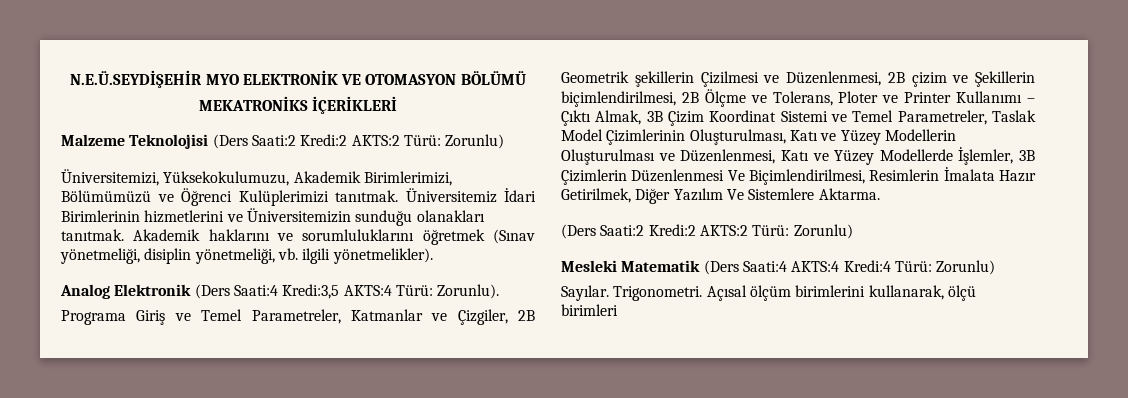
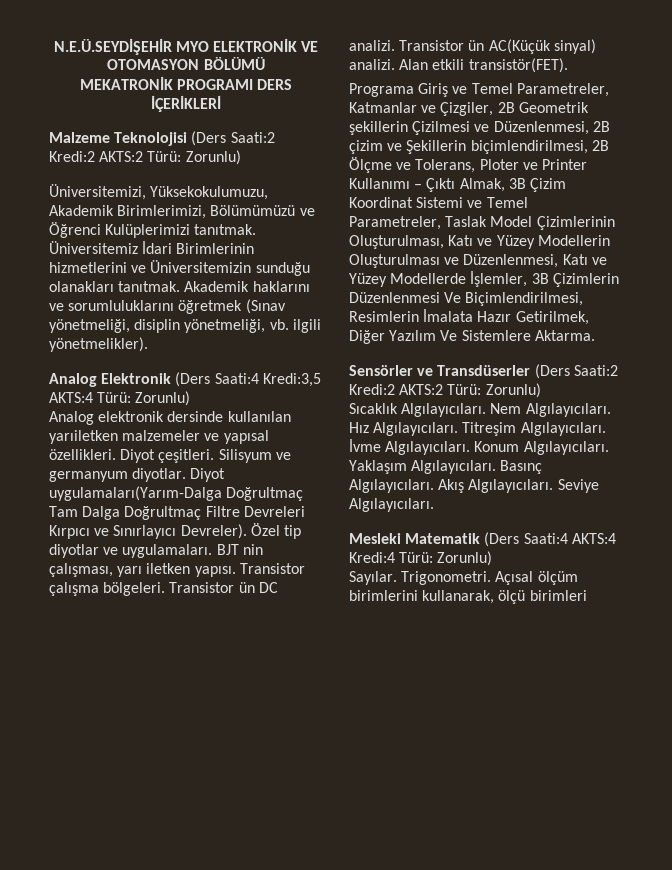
- MEKATRONİKS İÇERİKLERİ
+ MEKATRONİK PROGRAMI DERS İÇERİKLERİ
- Analog Elektronik (Ders Saati:4 Kredi:3,5 AKTS:4 Türü: Zorunlu).
+ Analog Elektronik (Ders Saati:4 Kredi:3,5 AKTS:4 Türü: Zorunlu)
+ Analog elektronik dersinde kullanılan yarıiletken malzemeler ve yapısal özellikleri. Diyot çeşitleri. Silisyum ve germanyum diyotlar. Diyot uygulamaları(Yarım-Dalga Doğrultmaç Tam Dalga Doğrultmaç Filtre Devreleri Kırpıcı ve Sınırlayıcı Devreler). Özel tip diyotlar ve uygulamaları. BJT nin çalışması, yarı iletken yapısı. Transistor çalışma bölgeleri. Transistor ün DC analizi. Transistor ün AC(Küçük sinyal) analizi. Alan etkili transistör(FET).
  Programa Giriş ve Temel Parametreler, Katmanlar ve Çizgiler, 2B Geometrik şekillerin Çizilmesi ve Düzenlenmesi, 2B çizim ve Şekillerin biçimlendirilmesi, 2B Ölçme ve Tolerans, Ploter ve Printer Kullanımı – Çıktı Almak, 3B Çizim Koordinat Sistemi ve Temel Parametreler, Taslak Model Çizimlerinin Oluşturulması, Katı ve Yüzey Modellerin Oluşturulması ve Düzenlenmesi, Katı ve Yüzey Modellerde İşlemler, 3B Çizimlerin Düzenlenmesi Ve Biçimlendirilmesi, Resimlerin İmalata Hazır Getirilmek, Diğer Yazılım Ve Sistemlere Aktarma.
- (Ders Saati:2 Kredi:2 AKTS:2 Türü: Zorunlu)
+ Sensörler ve Transdüserler (Ders Saati:2 Kredi:2 AKTS:2 Türü: Zorunlu)
+ Sıcaklık Algılayıcıları. Nem Algılayıcıları. Hız Algılayıcıları. Titreşim Algılayıcıları. İvme Algılayıcıları. Konum Algılayıcıları. Yaklaşım Algılayıcıları. Basınç Algılayıcıları. Akış Algılayıcıları. Seviye Algılayıcıları.

